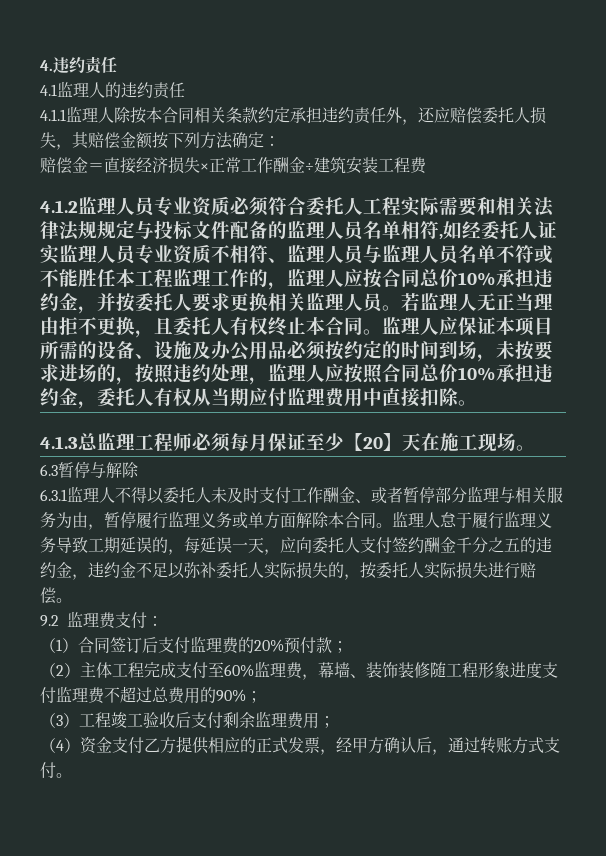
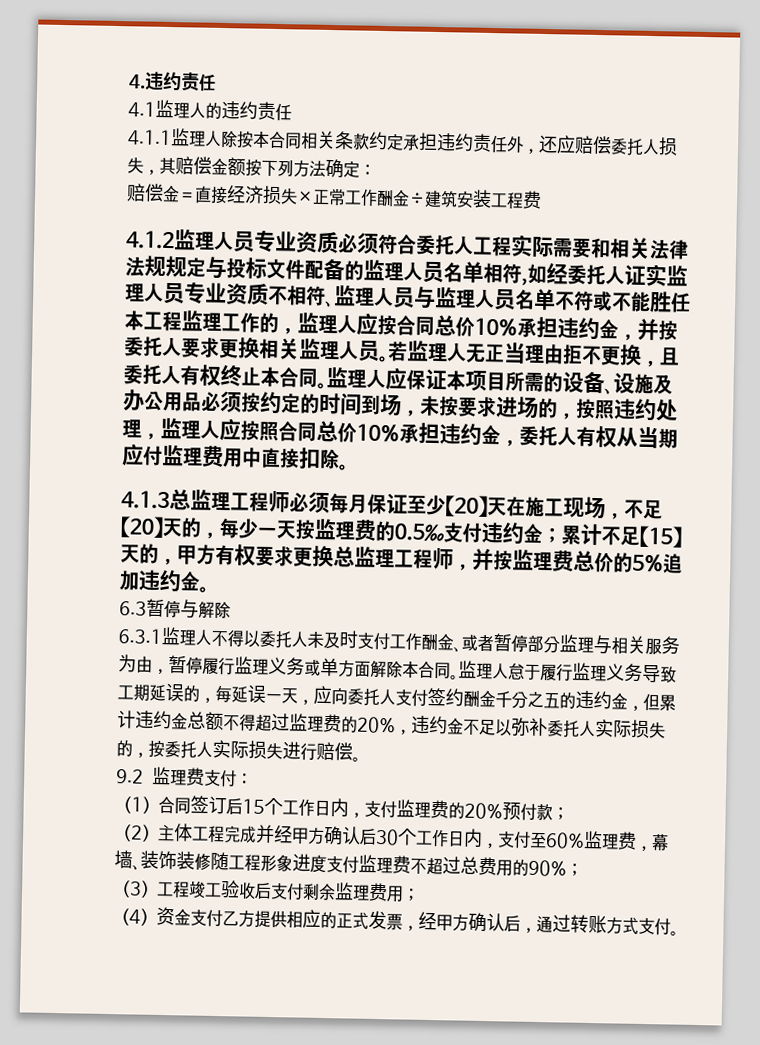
- 4.1.3总监理工程师必须每月保证至少【20】天在施工现场。
+ 4.1.3总监理工程师必须每月保证至少【20】天在施工现场，不足【20】天的，每少一天按监理费的0.5‰支付违约金；累计不足【15】天的，甲方有权要求更换总监理工程师，并按监理费总价的5%追加违约金。
- 监理人怠于履行监理义务导致工期延误的，每延误一天，应向委托人支付签约酬金千分之五的违约金，违约金不足以弥补委托人实际损失的，按委托人实际损失进行赔偿。
+ 监理人怠于履行监理义务导致工期延误的，每延误一天，应向委托人支付签约酬金千分之五的违约金，但累计违约金总额不得超过监理费的20%，违约金不足以弥补委托人实际损失的，按委托人实际损失进行赔偿。
- （1）合同签订后支付监理费的20%预付款；
+ （1）合同签订后15个工作日内，支付监理费的20%预付款；
- （2）主体工程完成支付至60%监理费，幕墙、装饰装修随工程形象进度支付监理费不超过总费用的90%；
+ （2）主体工程完成并经甲方确认后30个工作日内，支付至60%监理费，幕墙、装饰装修随工程形象进度支付监理费不超过总费用的90%；

